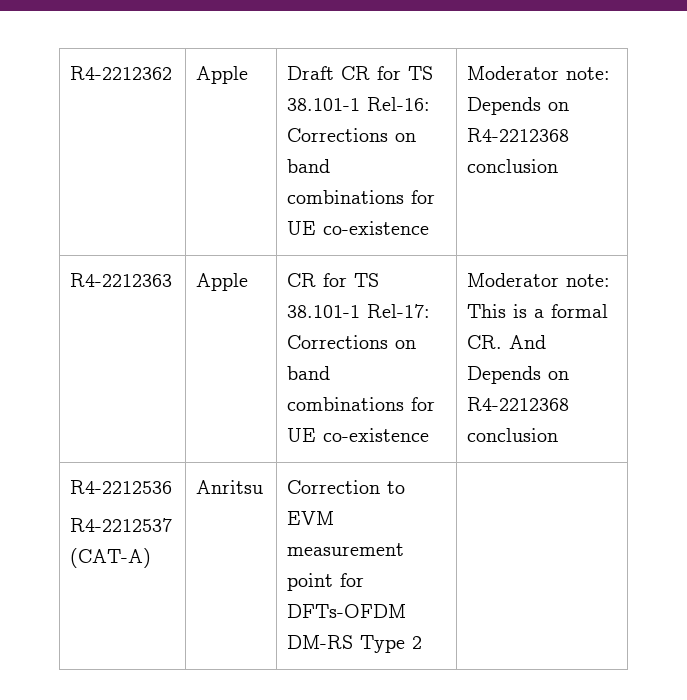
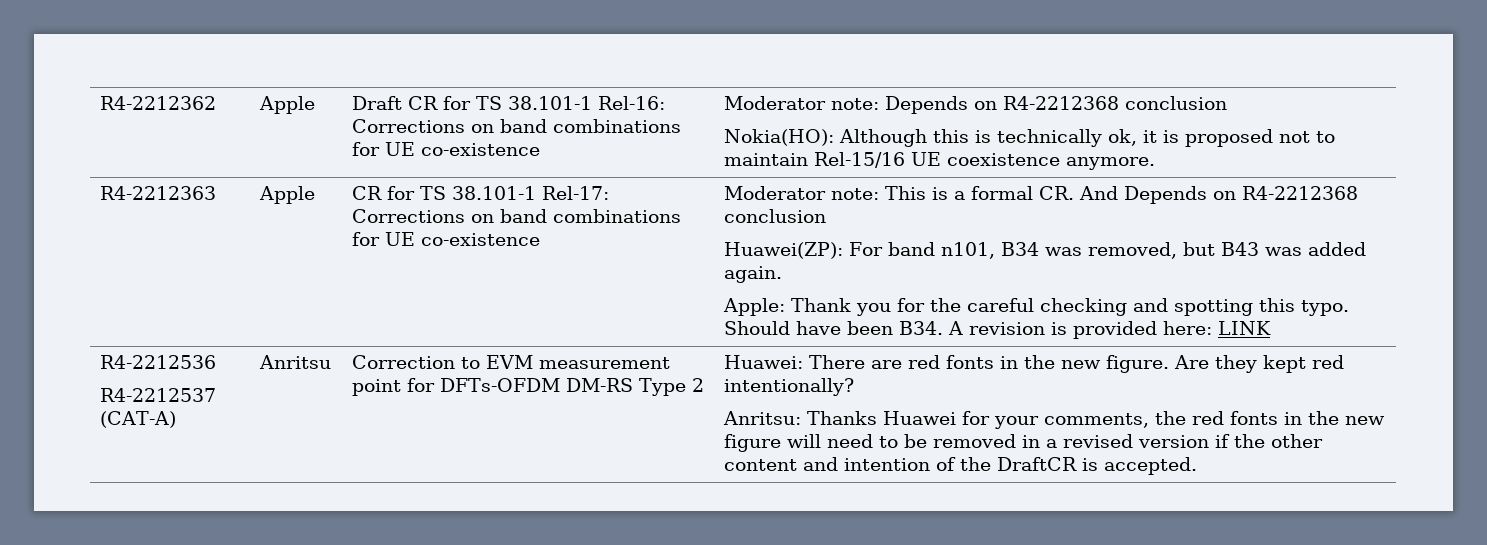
  R4-2212362 | Apple | Draft CR for TS 38.101-1 Rel-16: Corrections on band combinations for UE co-existence | Moderator note: Depends on R4-2212368 conclusion
+ Nokia(HO): Although this is technically ok, it is proposed not to maintain Rel-15/16 UE coexistence anymore.
+ Huawei(ZP): For band n101, B34 was removed, but B43 was added again.
+ Apple: Thank you for the careful checking and spotting this typo. Should have been B34. A revision is provided here: LINK
+ Huawei: There are red fonts in the new figure. Are they kept red intentionally?
+ Anritsu: Thanks Huawei for your comments, the red fonts in the new figure will need to be removed in a revised version if the other content and intention of the DraftCR is accepted.

